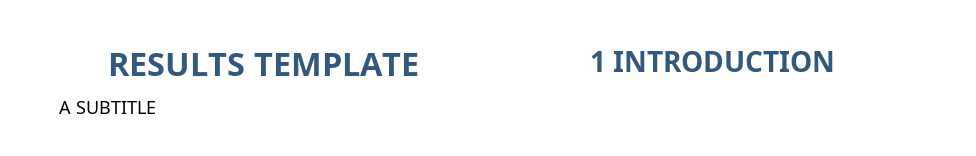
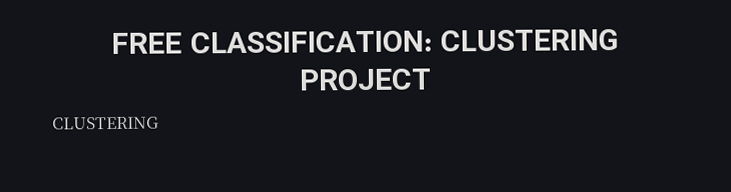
- RESULTS TEMPLATE
- A SUBTITLE
- 1 INTRODUCTION
+ FREE CLASSIFICATION: CLUSTERING PROJECT
+ CLUSTERING

